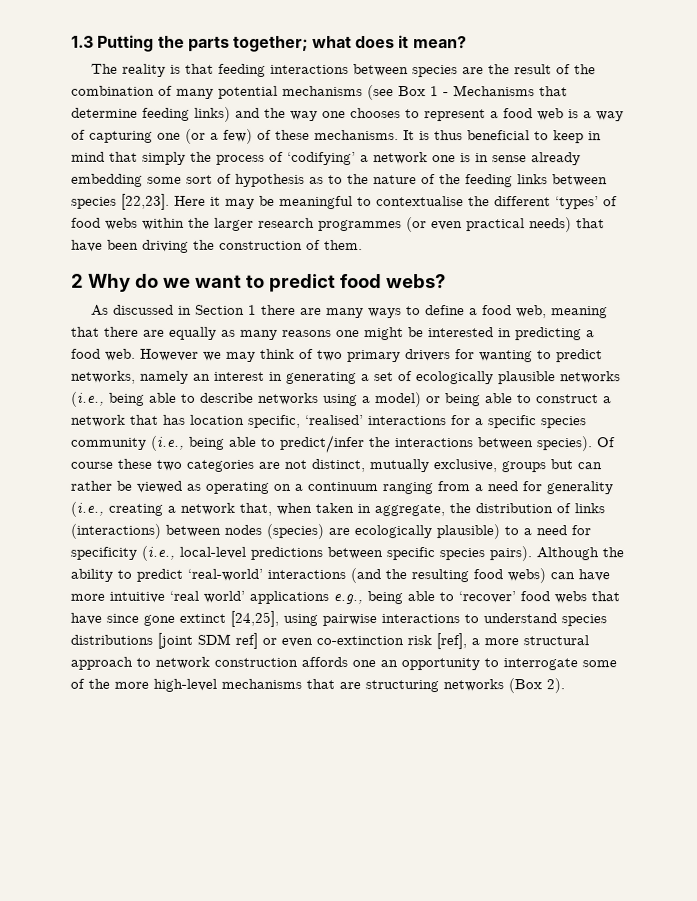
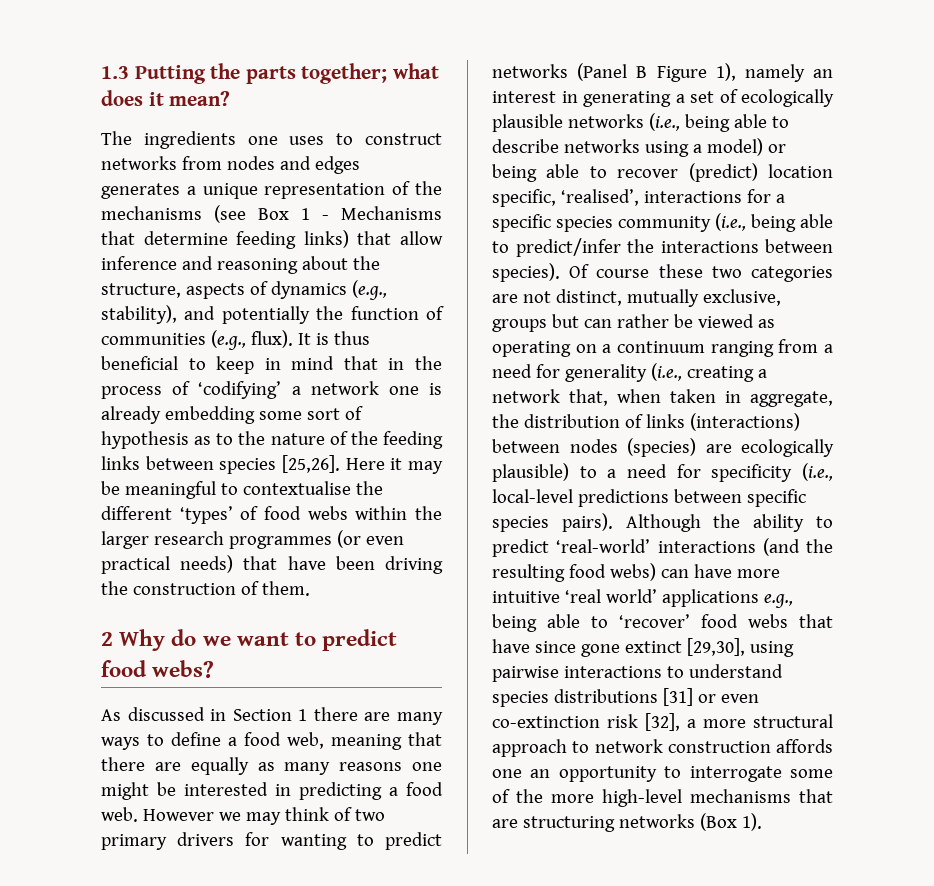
- The reality is that feeding interactions between species are the result of the combination of many potential mechanisms (see Box 1 - Mechanisms that determine feeding links) and the way one chooses to represent a food web is a way of capturing one (or a few) of these mechanisms.
+ The ingredients one uses to construct networks from nodes and edges generates a unique representation of the mechanisms (see Box 1 - Mechanisms that determine feeding links) that allow inference and reasoning about the structure, aspects of dynamics (e.g., stability), and potentially the function of communities (e.g., flux).
- It is thus beneficial to keep in mind that simply the process of ‘codifying’ a network one is in sense already embedding some sort of hypothesis as to the nature of the feeding links between species [22,23].
+ It is thus beneficial to keep in mind that in the process of ‘codifying’ a network one is already embedding some sort of hypothesis as to the nature of the feeding links between species [25,26].
- However we may think of two primary drivers for wanting to predict networks, namely an interest in generating a set of ecologically plausible networks (i.e., being able to describe networks using a model) or being able to construct a network that has location specific, ‘realised’ interactions for a specific species community (i.e., being able to predict/infer the interactions between species).
+ However we may think of two primary drivers for wanting to predict networks (Panel B Figure 1), namely an interest in generating a set of ecologically plausible networks (i.e., being able to describe networks using a model) or being able to recover (predict) location specific, ‘realised’, interactions for a specific species community (i.e., being able to predict/infer the interactions between species).
- Although the ability to predict ‘real-world’ interactions (and the resulting food webs) can have more intuitive ‘real world’ applications e.g., being able to ‘recover’ food webs that have since gone extinct [24,25], using pairwise interactions to understand species distributions [joint SDM ref] or even co-extinction risk [ref], a more structural approach to network construction affords one an opportunity to interrogate some of the more high-level mechanisms that are structuring networks (Box 2).
+ Although the ability to predict ‘real-world’ interactions (and the resulting food webs) can have more intuitive ‘real world’ applications e.g., being able to ‘recover’ food webs that have since gone extinct [29,30], using pairwise interactions to understand species distributions [31] or even co-extinction risk [32], a more structural approach to network construction affords one an opportunity to interrogate some of the more high-level mechanisms that are structuring networks (Box 1).

